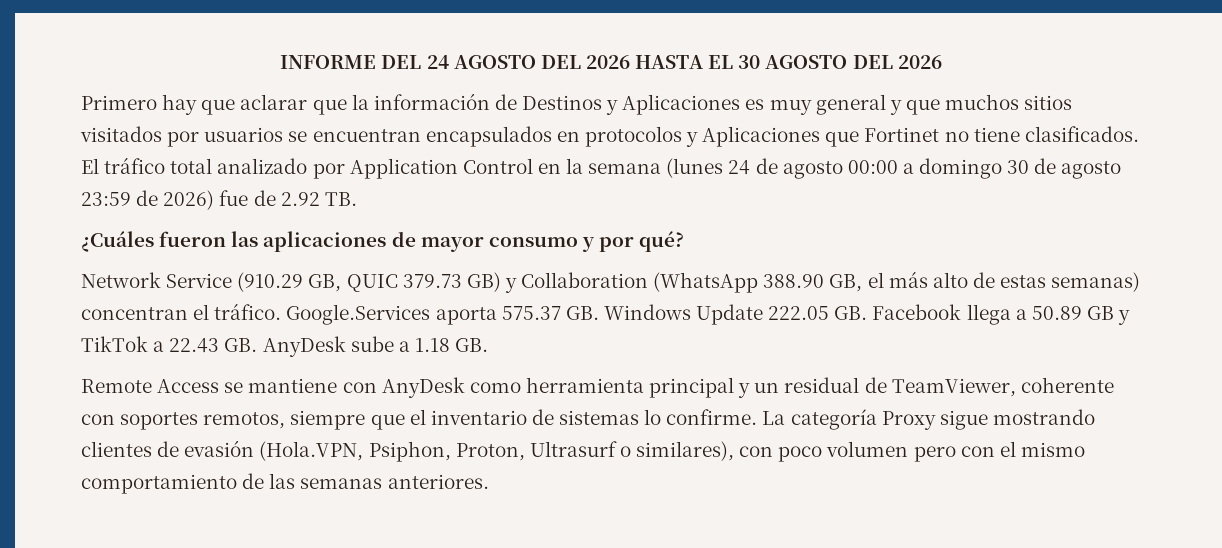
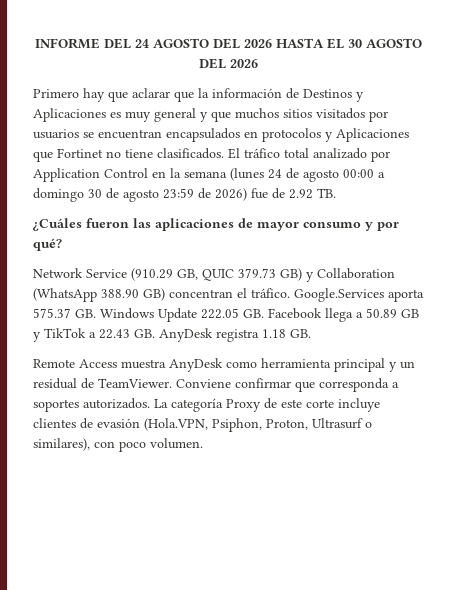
- Network Service (910.29 GB, QUIC 379.73 GB) y Collaboration (WhatsApp 388.90 GB, el más alto de estas semanas) concentran el tráfico.
+ Network Service (910.29 GB, QUIC 379.73 GB) y Collaboration (WhatsApp 388.90 GB) concentran el tráfico.
- Google.Services aporta 575.37 GB. Windows Update 222.05 GB. Facebook llega a 50.89 GB y TikTok a 22.43 GB. AnyDesk sube a 1.18 GB.
+ Google.Services aporta 575.37 GB. Windows Update 222.05 GB. Facebook llega a 50.89 GB y TikTok a 22.43 GB. AnyDesk registra 1.18 GB.
- Remote Access se mantiene con AnyDesk como herramienta principal y un residual de TeamViewer, coherente con soportes remotos, siempre que el inventario de sistemas lo confirme. La categoría Proxy sigue mostrando clientes de evasión (Hola.VPN, Psiphon, Proton, Ultrasurf o similares), con poco volumen pero con el mismo comportamiento de las semanas anteriores.
+ Remote Access muestra AnyDesk como herramienta principal y un residual de TeamViewer. Conviene confirmar que corresponda a soportes autorizados. La categoría Proxy de este corte incluye clientes de evasión (Hola.VPN, Psiphon, Proton, Ultrasurf o similares), con poco volumen.

